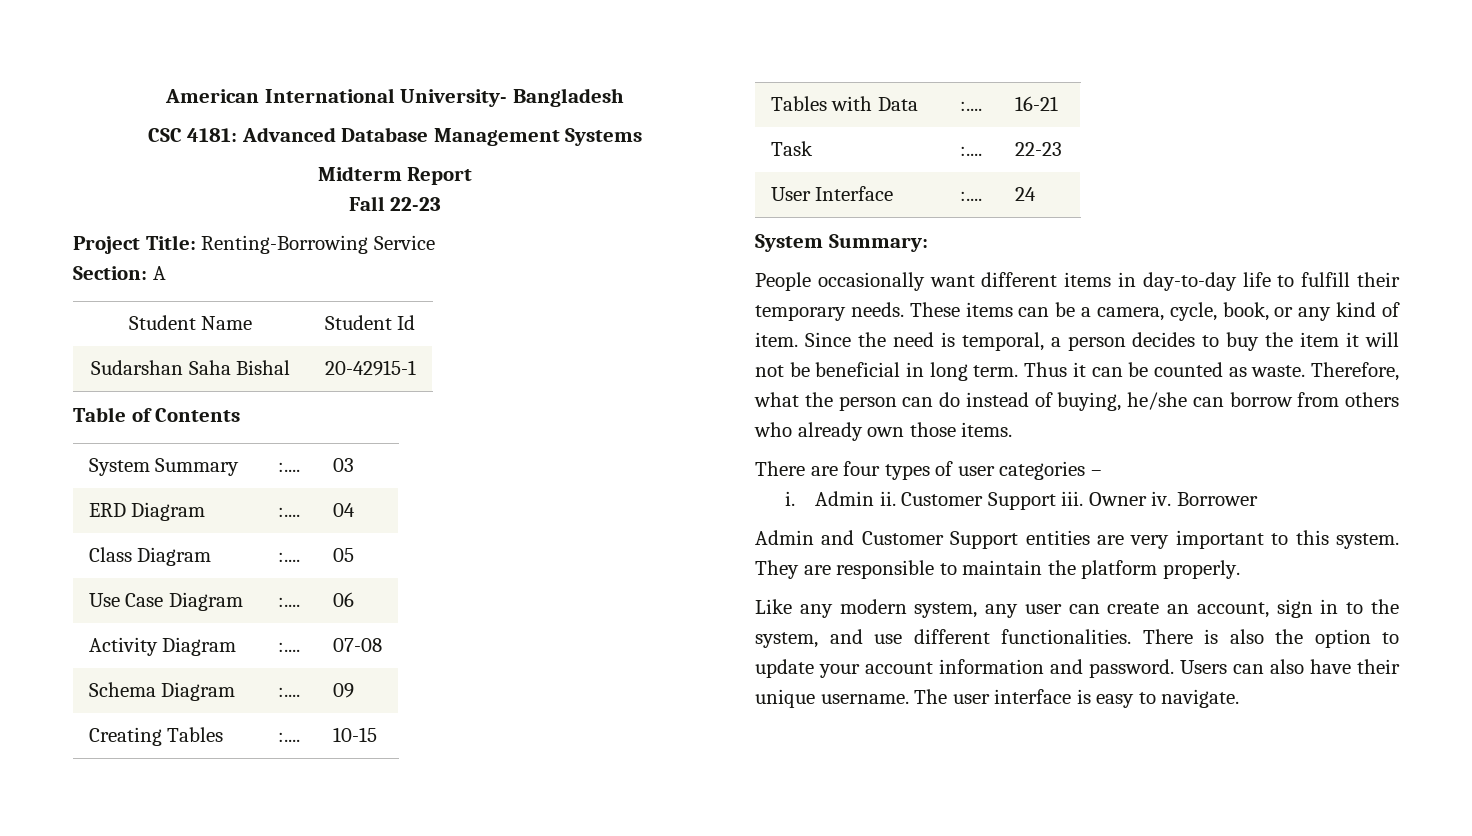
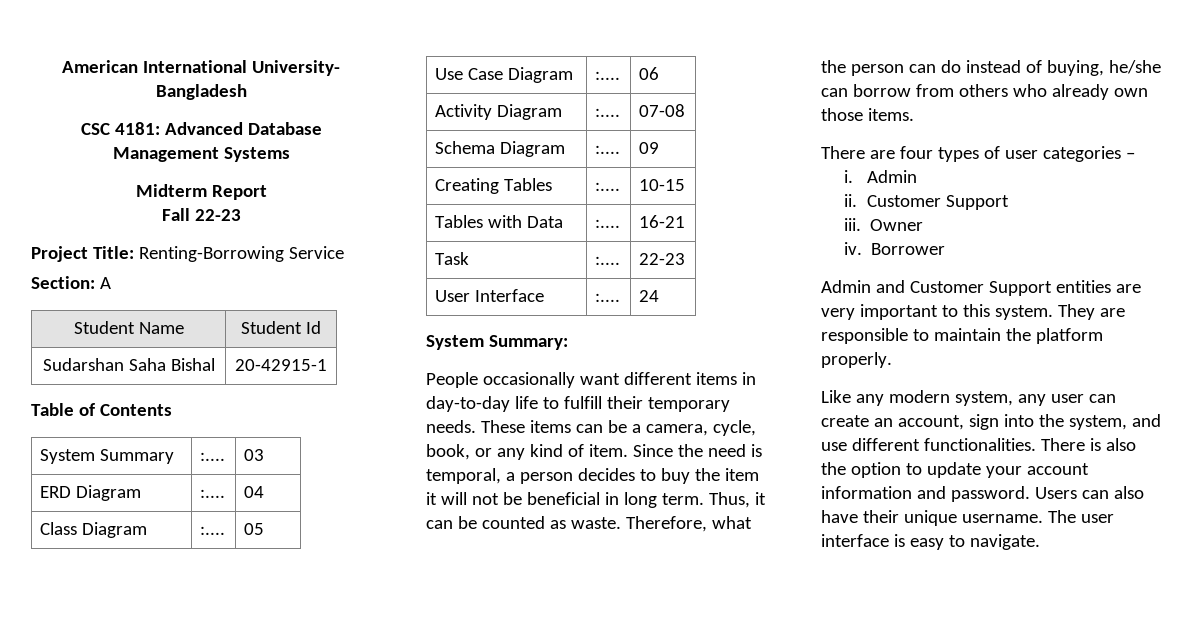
- Thus it can be counted as waste.
+ Thus, it can be counted as waste.
- i. Admin ii. Customer Support iii.
+ i. Admin
+ ii. Customer Support
+ iii.
- Owner iv.
+ Owner
+ iv.
- Like any modern system, any user can create an account, sign in to the system, and use different functionalities.
+ Like any modern system, any user can create an account, sign into the system, and use different functionalities.

